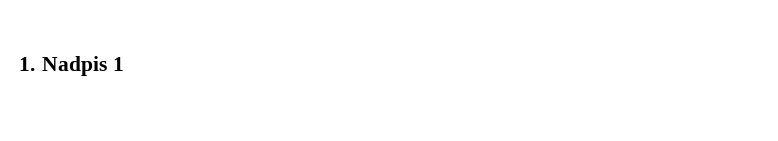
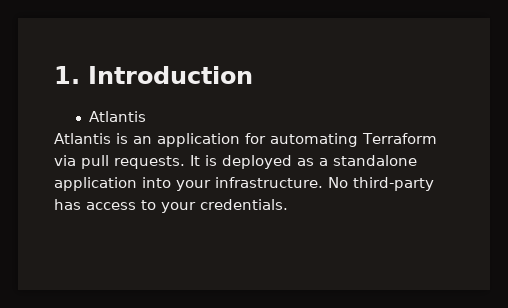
- 1. Nadpis 1
+ 1. Introduction
+ Atlantis
+ Atlantis is an application for automating Terraform via pull requests. It is deployed as a standalone application into your infrastructure. No third-party has access to your credentials.

